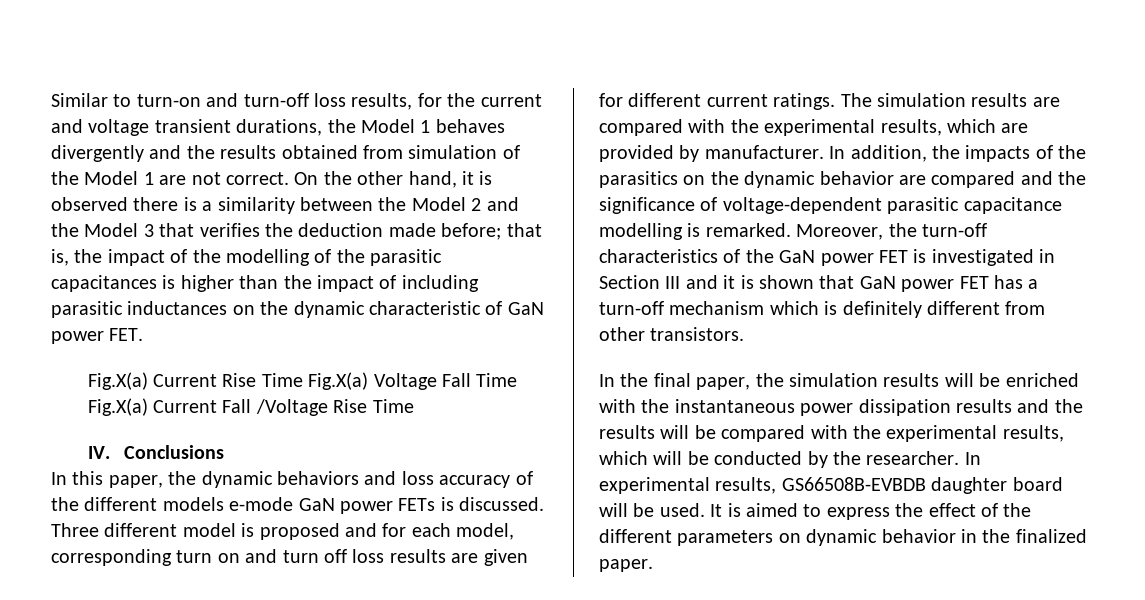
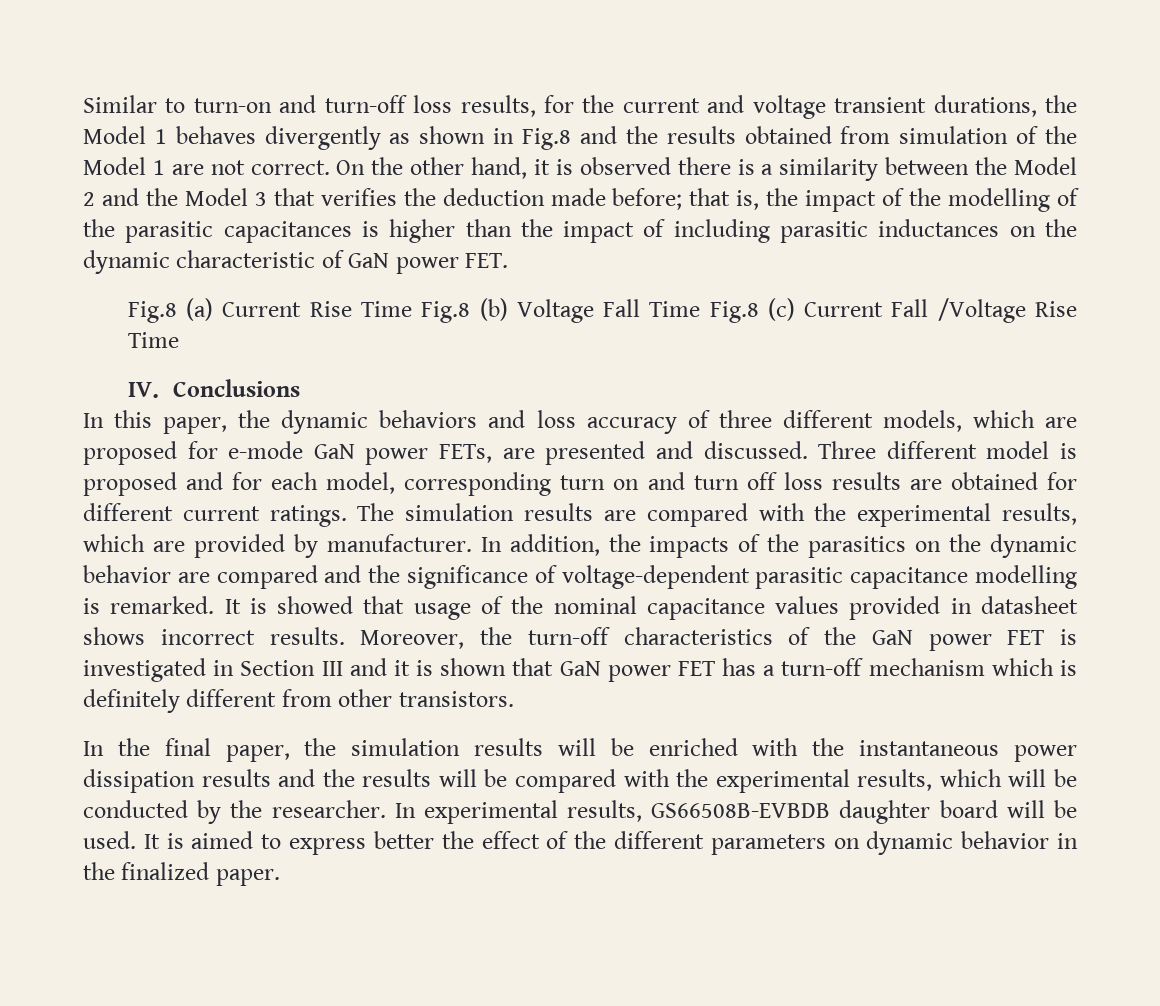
- Similar to turn-on and turn-off loss results, for the current and voltage transient durations, the Model 1 behaves divergently and the results obtained from simulation of the Model 1 are not correct.
+ Similar to turn-on and turn-off loss results, for the current and voltage transient durations, the Model 1 behaves divergently as shown in Fig.8 and the results obtained from simulation of the Model 1 are not correct.
- Fig.X(a) Current Rise Time Fig.X(a) Voltage Fall Time Fig.X(a) Current Fall /Voltage Rise Time
+ Fig.8 (a) Current Rise Time Fig.8 (b) Voltage Fall Time Fig.8 (c) Current Fall /Voltage Rise Time
- In this paper, the dynamic behaviors and loss accuracy of the different models e-mode GaN power FETs is discussed.
+ In this paper, the dynamic behaviors and loss accuracy of three different models, which are proposed for e-mode GaN power FETs, are presented and discussed.
- Three different model is proposed and for each model, corresponding turn on and turn off loss results are given for different current ratings.
+ Three different model is proposed and for each model, corresponding turn on and turn off loss results are obtained for different current ratings.
+ It is showed that usage of the nominal capacitance values provided in datasheet shows incorrect results.
- It is aimed to express the effect of the different parameters on dynamic behavior in the finalized paper.
+ It is aimed to express better the effect of the different parameters on dynamic behavior in the finalized paper.

